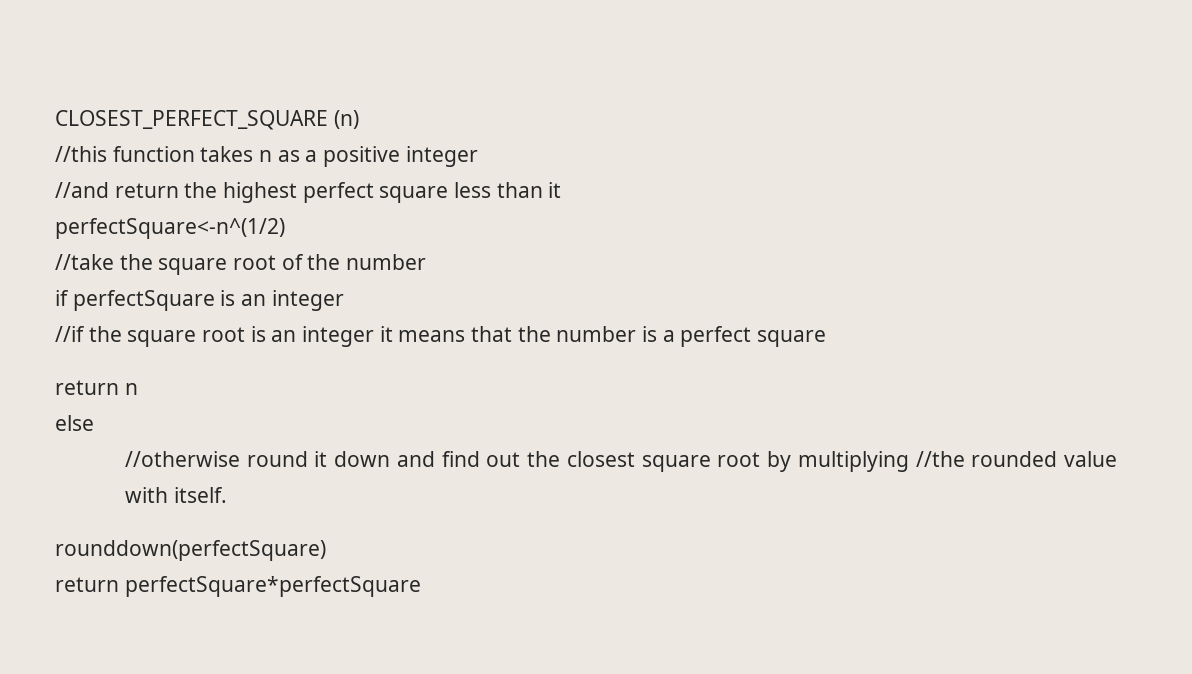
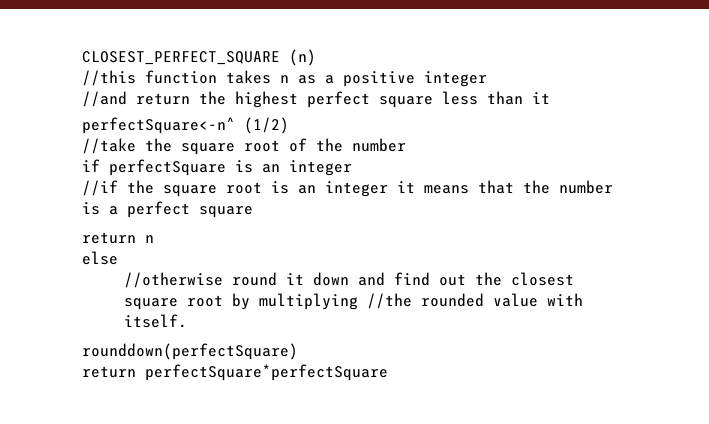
- perfectSquare<-n^(1/2)
+ perfectSquare<-n^ (1/2)

